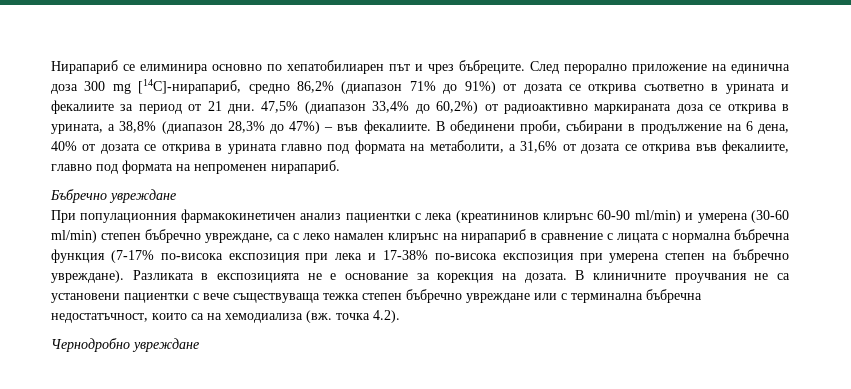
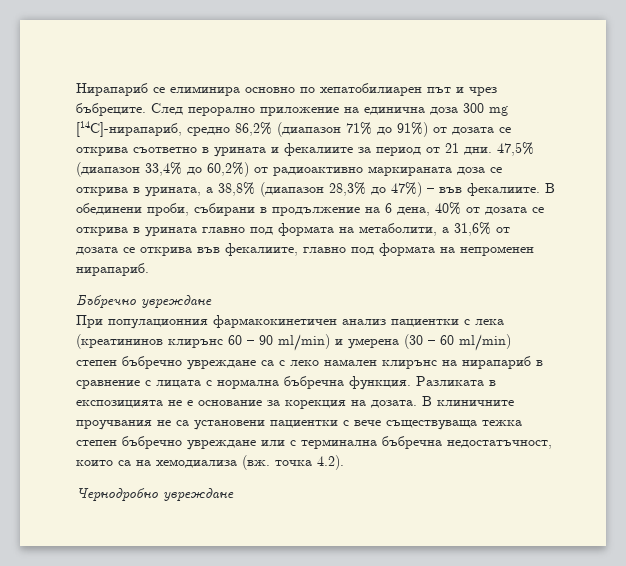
- При популационния фармакокинетичен анализ пациентки с лека (креатининов клирънс 60-90 ml/min) и умерена (30-60 ml/min) степен бъбречно увреждане, са с леко намален клирънс на нирапариб в сравнение с лицата с нормална бъбречна функция (7-17% по-висока експозиция при лека и 17-38% по-висока експозиция при умерена степен на бъбречно увреждане).
+ При популационния фармакокинетичен анализ пациентки с лека (креатининов клирънс 60 – 90 ml/min) и умерена (30 – 60 ml/min) степен бъбречно увреждане са с леко намален клирънс на нирапариб в сравнение с лицата с нормална бъбречна функция.

